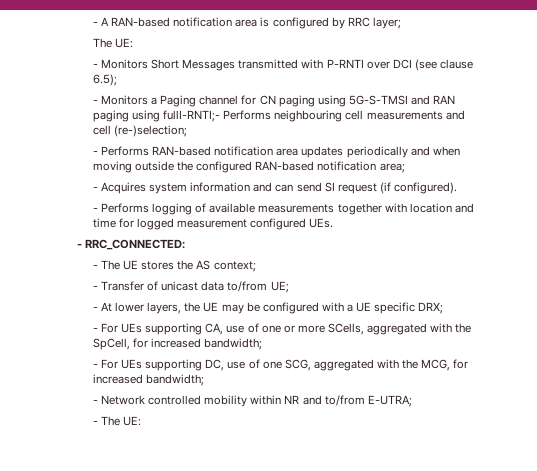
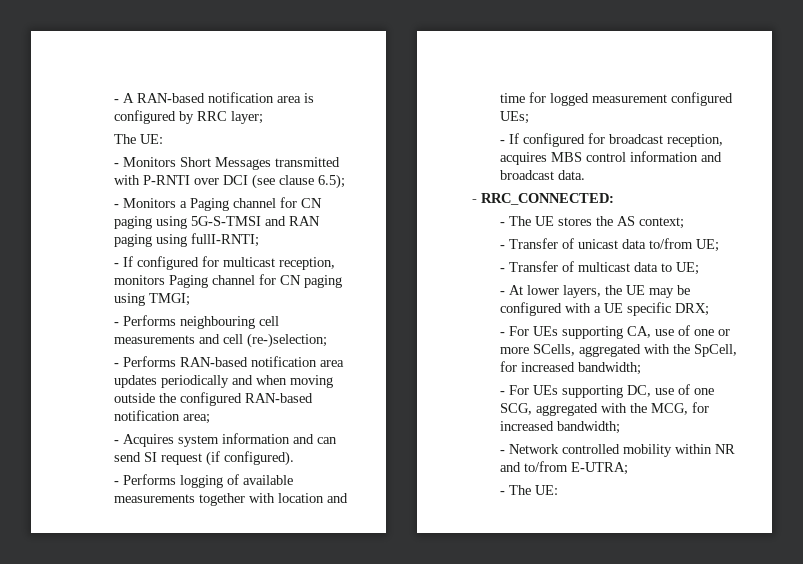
- - Monitors a Paging channel for CN paging using 5G-S-TMSI and RAN paging using fullI-RNTI;- Performs neighbouring cell measurements and cell (re-)selection;
+ - Monitors a Paging channel for CN paging using 5G-S-TMSI and RAN paging using fullI-RNTI;
+ - If configured for multicast reception, monitors Paging channel for CN paging using TMGI;
+ - Performs neighbouring cell measurements and cell (re-)selection;
- - Performs logging of available measurements together with location and time for logged measurement configured UEs.
+ - Performs logging of available measurements together with location and time for logged measurement configured UEs;
+ - If configured for broadcast reception, acquires MBS control information and broadcast data.
+ - Transfer of multicast data to UE;

